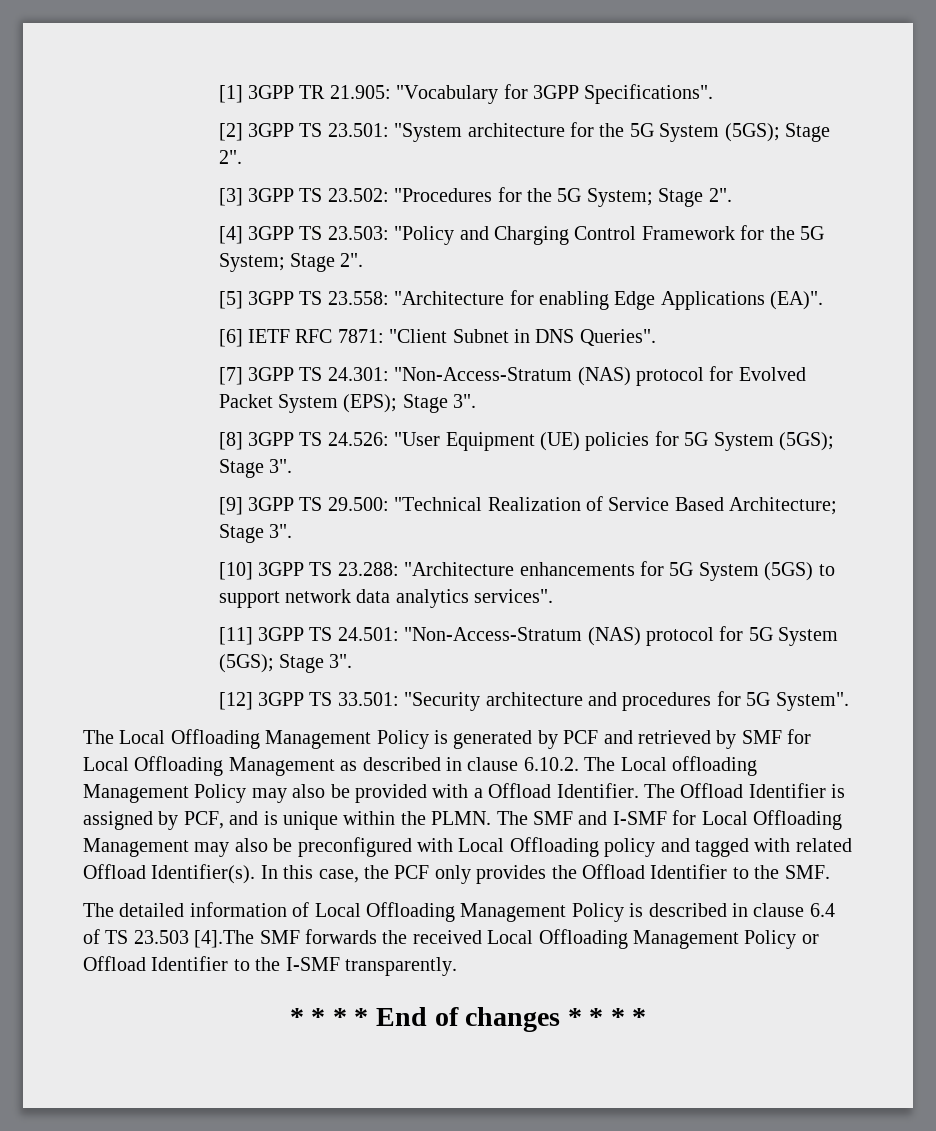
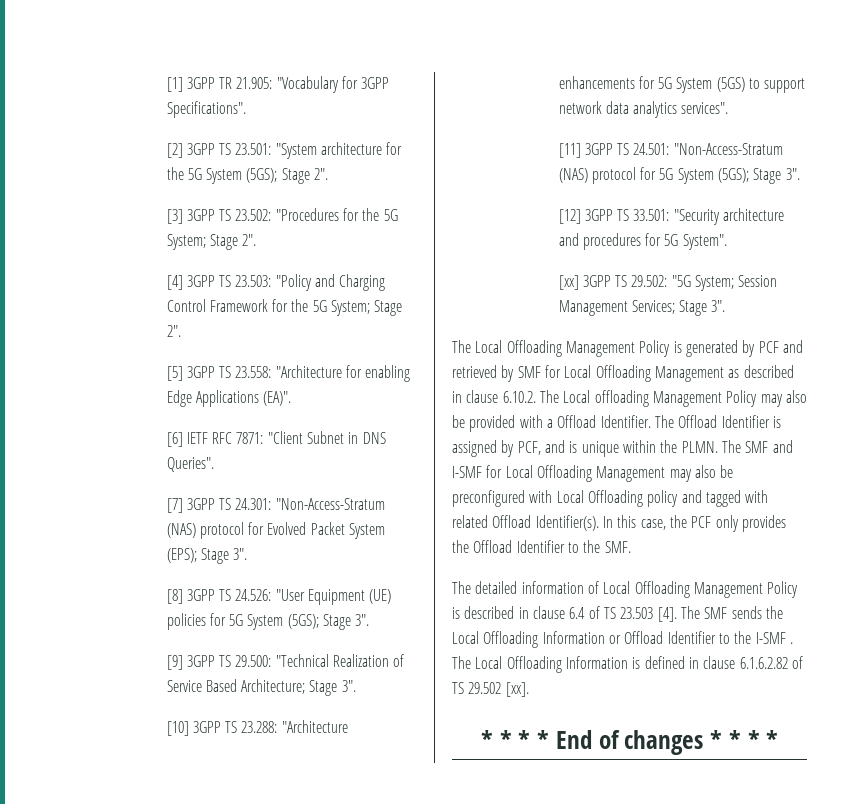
+ [xx] 3GPP TS 29.502: "5G System; Session Management Services; Stage 3".
- The detailed information of Local Offloading Management Policy is described in clause 6.4 of TS 23.503 [4].The SMF forwards the received Local Offloading Management Policy or Offload Identifier to the I-SMF transparently.
+ The detailed information of Local Offloading Management Policy is described in clause 6.4 of TS 23.503 [4]. The SMF sends the Local Offloading Information or Offload Identifier to the I-SMF . The Local Offloading Information is defined in clause 6.1.6.2.82 of TS 29.502 [xx].

